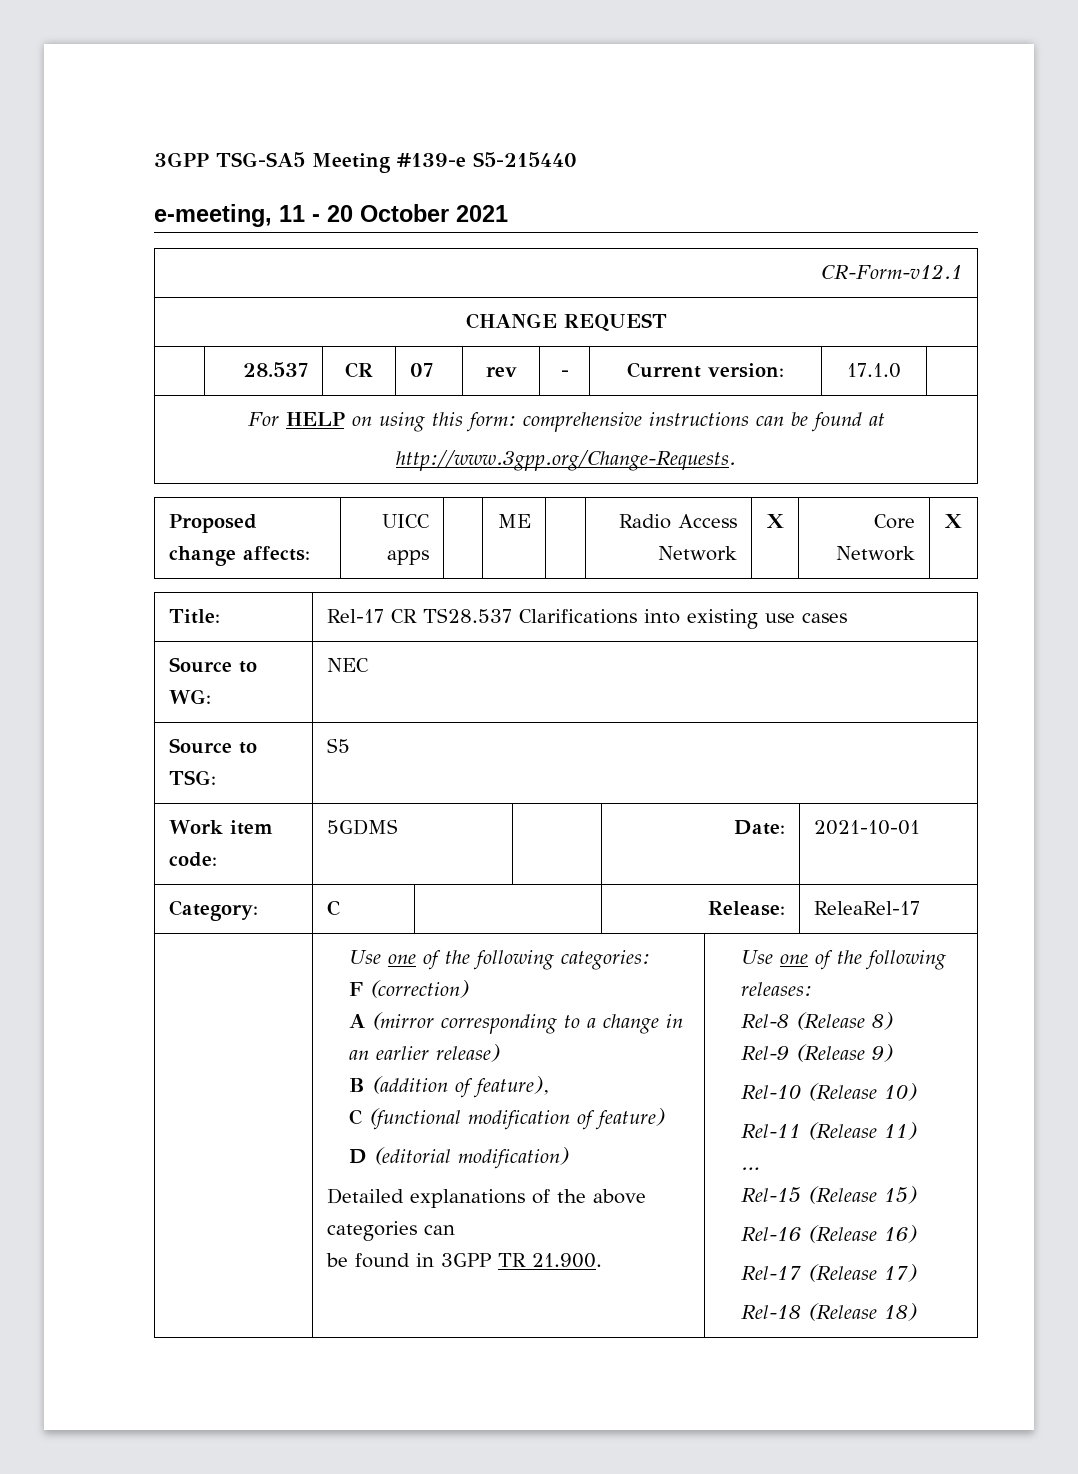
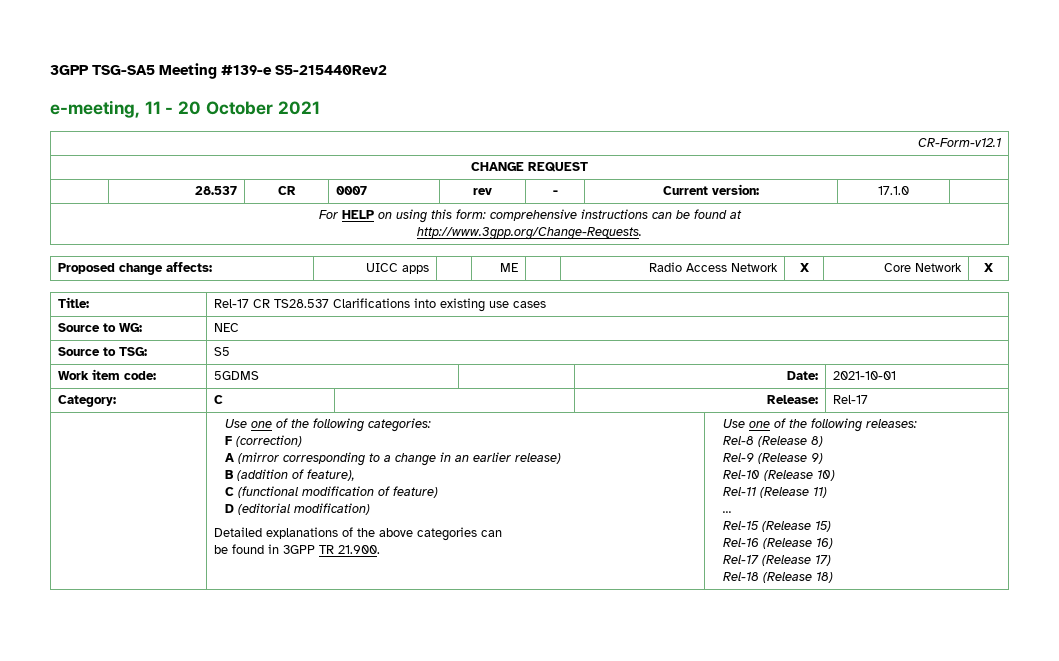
- 3GPP TSG-SA5 Meeting #139-e S5-215440
+ 3GPP TSG-SA5 Meeting #139-e S5-215440Rev2
- | 28.537 | CR | 07 | rev | - | Current version: | 17.1.0 |
+ | 28.537 | CR | 0007 | rev | - | Current version: | 17.1.0 |
- Category: | C | | Release: | ReleaRel-17
+ Category: | C | | Release: | Rel-17

